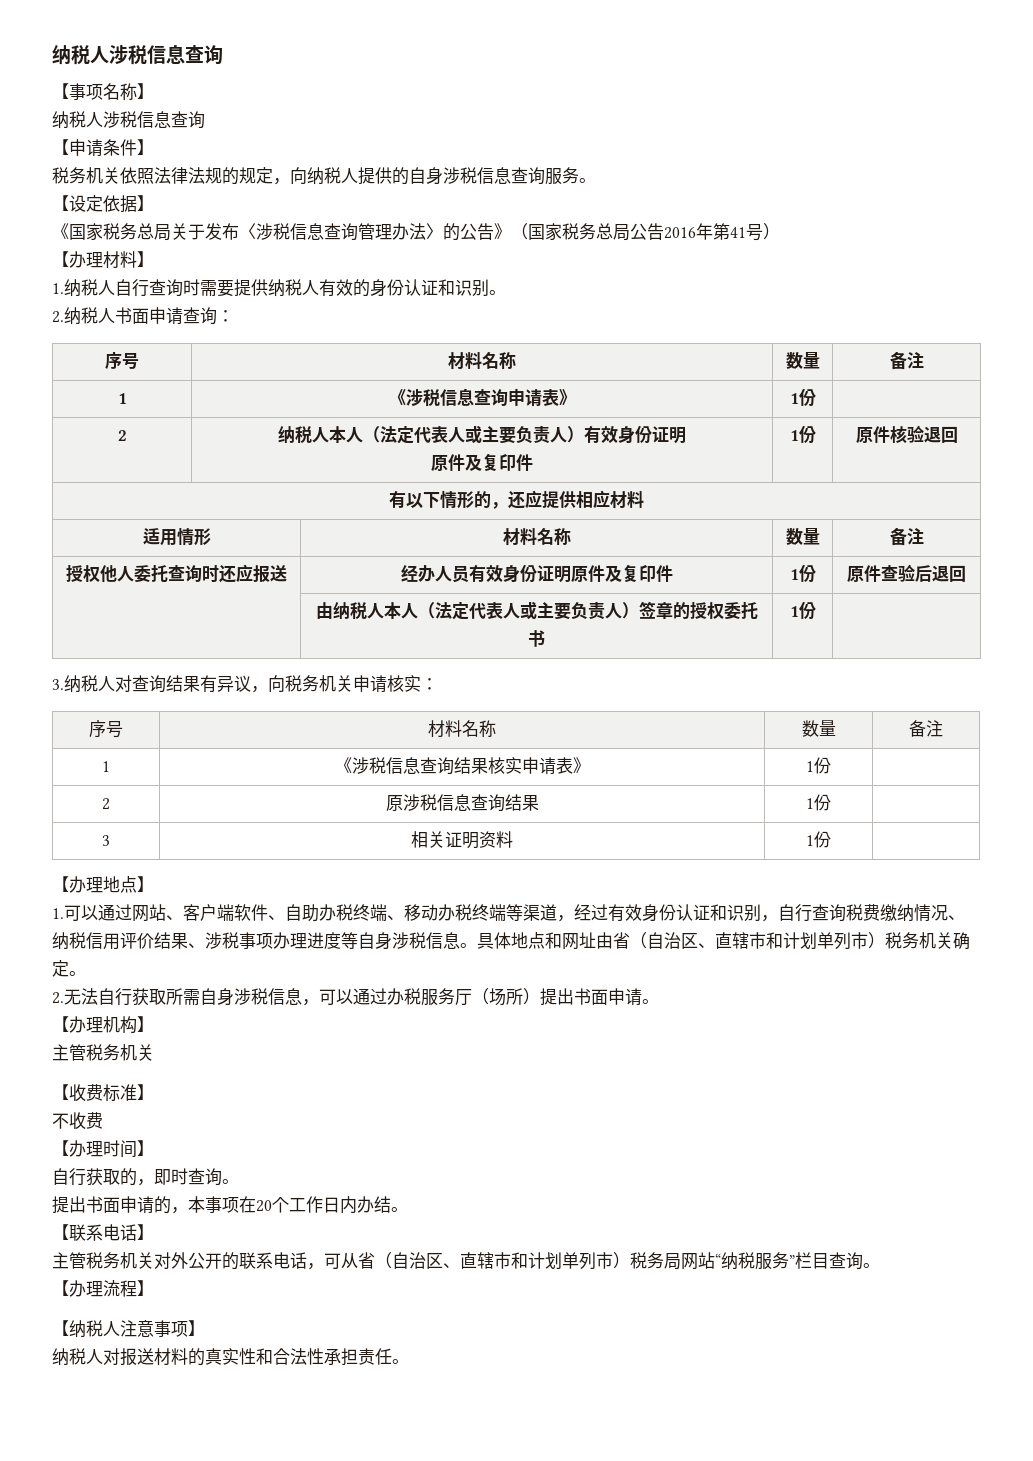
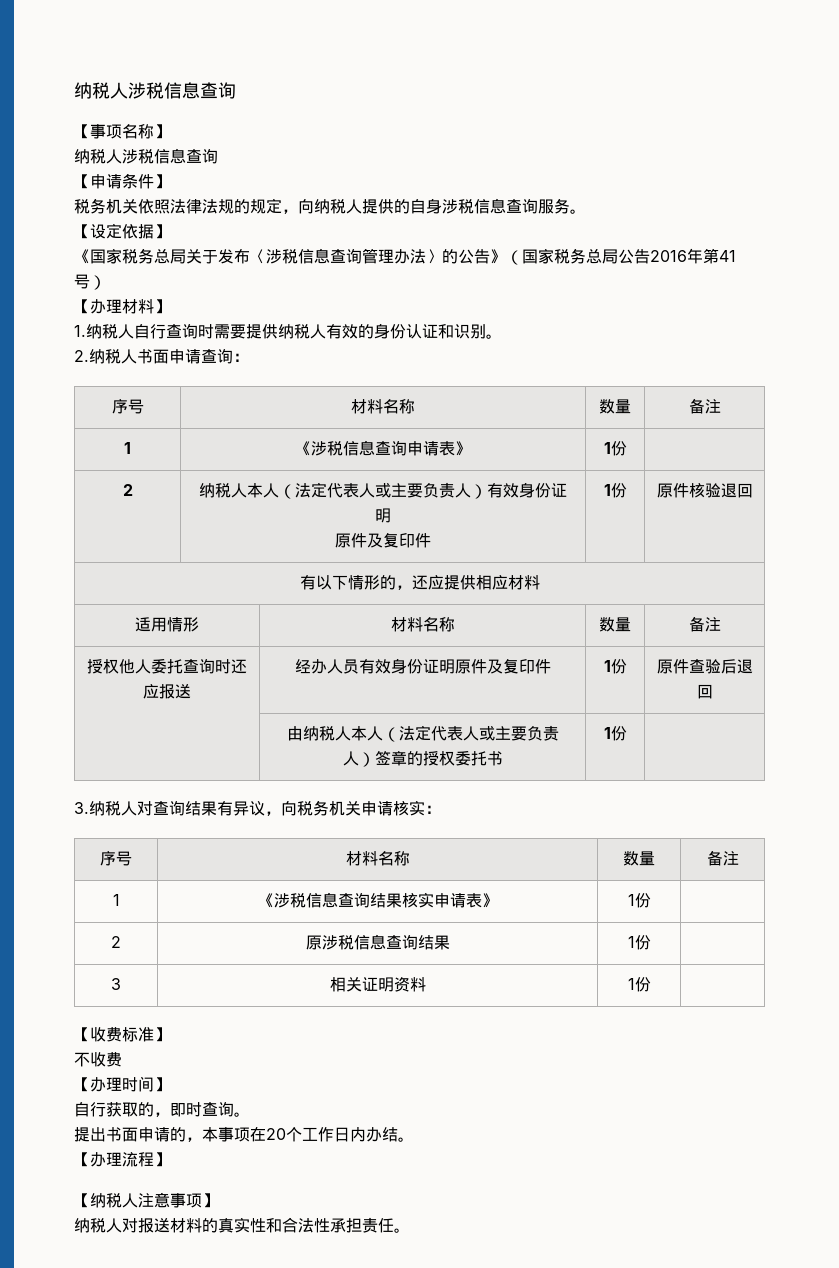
- 【办理地点】
- 1.可以通过网站、客户端软件、自助办税终端、移动办税终端等渠道，经过有效身份认证和识别，自行查询税费缴纳情况、纳税信用评价结果、涉税事项办理进度等自身涉税信息。具体地点和网址由省（自治区、直辖市和计划单列市）税务机关确定。
- 2.无法自行获取所需自身涉税信息，可以通过办税服务厅（场所）提出书面申请。
- 【办理机构】
- 主管税务机关
- 【联系电话】
- 主管税务机关对外公开的联系电话，可从省（自治区、直辖市和计划单列市）税务局网站“纳税服务”栏目查询。

